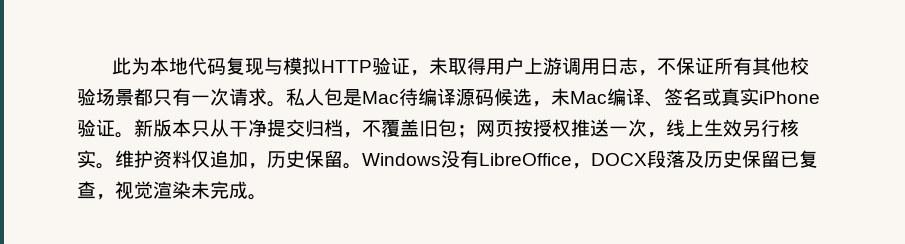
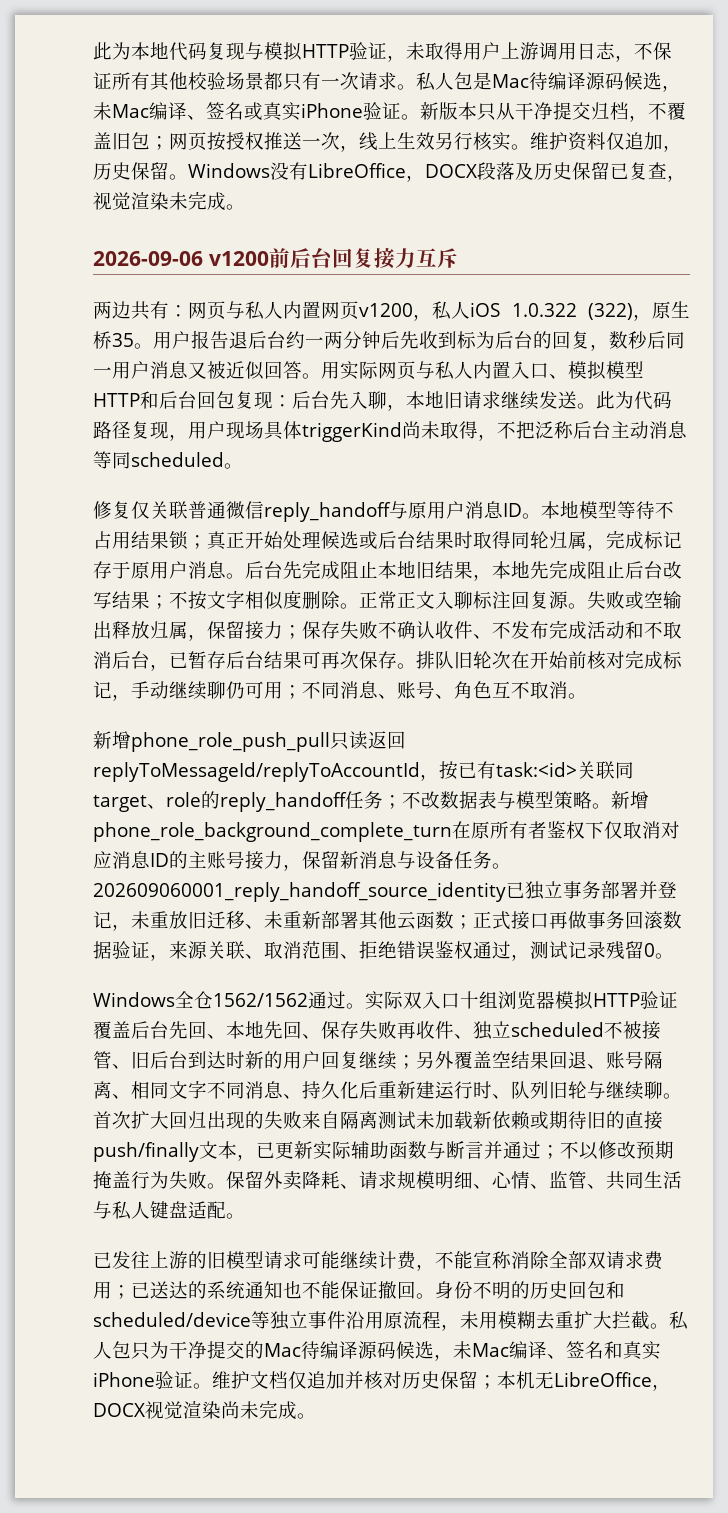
+ 2026-09-06 v1200前后台回复接力互斥
+ 两边共有：网页与私人内置网页v1200，私人iOS 1.0.322 (322)，原生桥35。用户报告退后台约一两分钟后先收到标为后台的回复，数秒后同一用户消息又被近似回答。用实际网页与私人内置入口、模拟模型HTTP和后台回包复现：后台先入聊，本地旧请求继续发送。此为代码路径复现，用户现场具体triggerKind尚未取得，不把泛称后台主动消息等同scheduled。
+ 修复仅关联普通微信reply_handoff与原用户消息ID。本地模型等待不占用结果锁；真正开始处理候选或后台结果时取得同轮归属，完成标记存于原用户消息。后台先完成阻止本地旧结果，本地先完成阻止后台改写结果；不按文字相似度删除。正常正文入聊标注回复源。失败或空输出释放归属，保留接力；保存失败不确认收件、不发布完成活动和不取消后台，已暂存后台结果可再次保存。排队旧轮次在开始前核对完成标记，手动继续聊仍可用；不同消息、账号、角色互不取消。
+ 新增phone_role_push_pull只读返回replyToMessageId/replyToAccountId，按已有task:<id>关联同target、role的reply_handoff任务；不改数据表与模型策略。新增phone_role_background_complete_turn在原所有者鉴权下仅取消对应消息ID的主账号接力，保留新消息与设备任务。202609060001_reply_handoff_source_identity已独立事务部署并登记，未重放旧迁移、未重新部署其他云函数；正式接口再做事务回滚数据验证，来源关联、取消范围、拒绝错误鉴权通过，测试记录残留0。
+ Windows全仓1562/1562通过。实际双入口十组浏览器模拟HTTP验证覆盖后台先回、本地先回、保存失败再收件、独立scheduled不被接管、旧后台到达时新的用户回复继续；另外覆盖空结果回退、账号隔离、相同文字不同消息、持久化后重新建运行时、队列旧轮与继续聊。首次扩大回归出现的失败来自隔离测试未加载新依赖或期待旧的直接push/finally文本，已更新实际辅助函数与断言并通过；不以修改预期掩盖行为失败。保留外卖降耗、请求规模明细、心情、监管、共同生活与私人键盘适配。
+ 已发往上游的旧模型请求可能继续计费，不能宣称消除全部双请求费用；已送达的系统通知也不能保证撤回。身份不明的历史回包和scheduled/device等独立事件沿用原流程，未用模糊去重扩大拦截。私人包只为干净提交的Mac待编译源码候选，未Mac编译、签名和真实iPhone验证。维护文档仅追加并核对历史保留；本机无LibreOffice，DOCX视觉渲染尚未完成。

